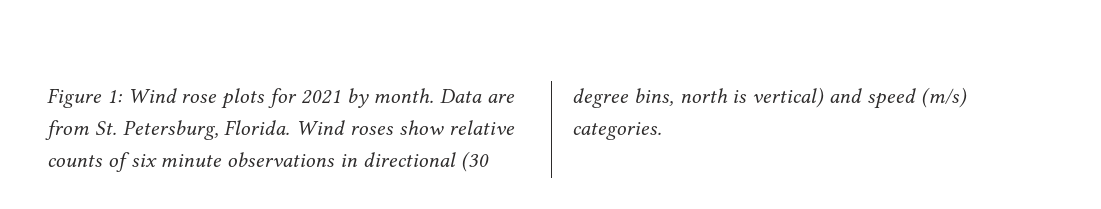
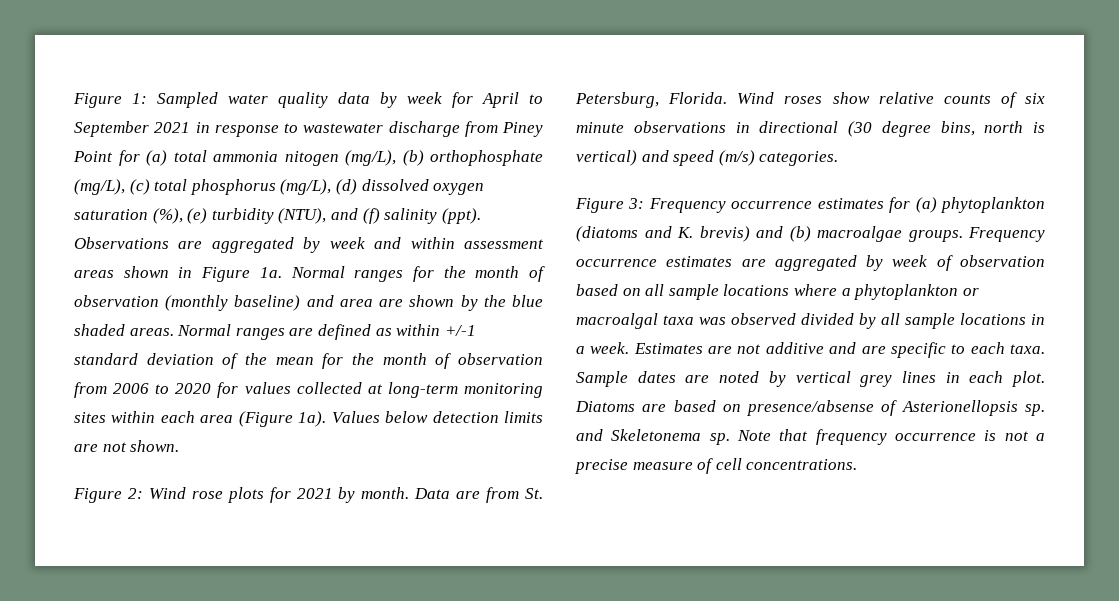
- Figure 1: Wind rose plots for 2021 by month.
+ Figure 1: Sampled water quality data by week for April to September 2021 in response to wastewater discharge from Piney Point for (a) total ammonia nitogen (mg/L), (b) orthophosphate (mg/L), (c) total phosphorus (mg/L), (d) dissolved oxygen saturation (%), (e) turbidity (NTU), and (f) salinity (ppt). Observations are aggregated by week and within assessment areas shown in Figure 1a. Normal ranges for the month of observation (monthly baseline) and area are shown by the blue shaded areas. Normal ranges are defined as within +/-1 standard deviation of the mean for the month of observation from 2006 to 2020 for values collected at long-term monitoring sites within each area (Figure 1a). Values below detection limits are not shown.
+ Figure 2: Wind rose plots for 2021 by month.
+ Figure 3: Frequency occurrence estimates for (a) phytoplankton (diatoms and K. brevis) and (b) macroalgae groups. Frequency occurrence estimates are aggregated by week of observation based on all sample locations where a phytoplankton or macroalgal taxa was observed divided by all sample locations in a week. Estimates are not additive and are specific to each taxa. Sample dates are noted by vertical grey lines in each plot. Diatoms are based on presence/absense of Asterionellopsis sp. and Skeletonema sp. Note that frequency occurrence is not a precise measure of cell concentrations.

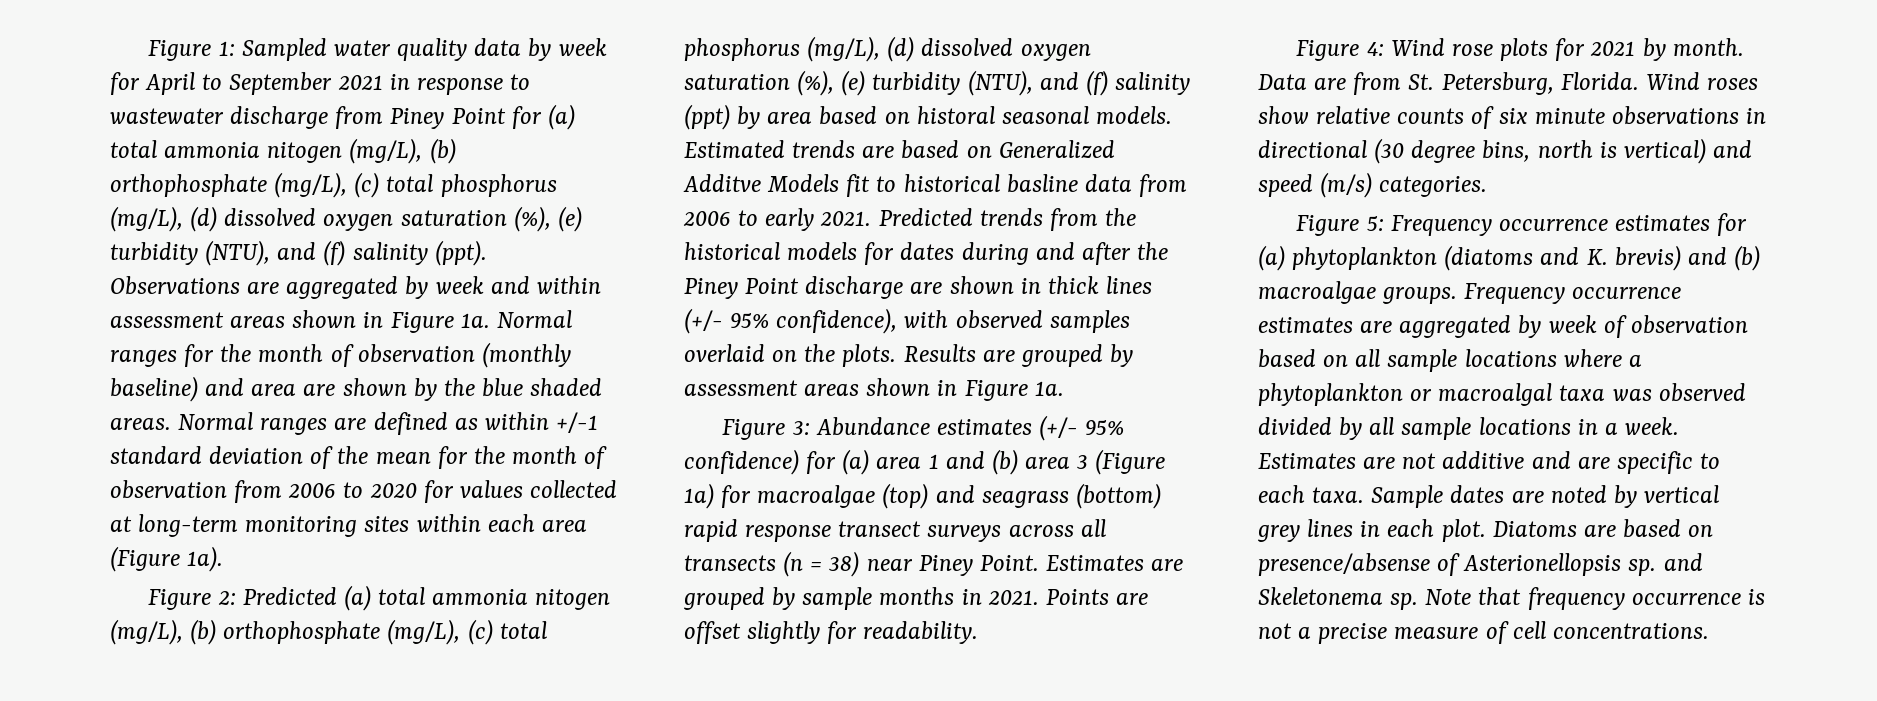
- Normal ranges are defined as within +/-1 standard deviation of the mean for the month of observation from 2006 to 2020 for values collected at long-term monitoring sites within each area (Figure 1a). Values below detection limits are not shown.
- Figure 2: Wind rose plots for 2021 by month.
+ Normal ranges are defined as within +/-1 standard deviation of the mean for the month of observation from 2006 to 2020 for values collected at long-term monitoring sites within each area (Figure 1a).
+ Figure 2: Predicted (a) total ammonia nitogen (mg/L), (b) orthophosphate (mg/L), (c) total phosphorus (mg/L), (d) dissolved oxygen saturation (%), (e) turbidity (NTU), and (f) salinity (ppt) by area based on historal seasonal models. Estimated trends are based on Generalized Additve Models fit to historical basline data from 2006 to early 2021. Predicted trends from the historical models for dates during and after the Piney Point discharge are shown in thick lines (+/- 95% confidence), with observed samples overlaid on the plots. Results are grouped by assessment areas shown in Figure 1a.
+ Figure 3: Abundance estimates (+/- 95% confidence) for (a) area 1 and (b) area 3 (Figure 1a) for macroalgae (top) and seagrass (bottom) rapid response transect surveys across all transects (n = 38) near Piney Point. Estimates are grouped by sample months in 2021. Points are offset slightly for readability.
+ Figure 4: Wind rose plots for 2021 by month.
- Figure 3: Frequency occurrence estimates for (a) phytoplankton (diatoms and K. brevis) and (b) macroalgae groups.
+ Figure 5: Frequency occurrence estimates for (a) phytoplankton (diatoms and K. brevis) and (b) macroalgae groups.

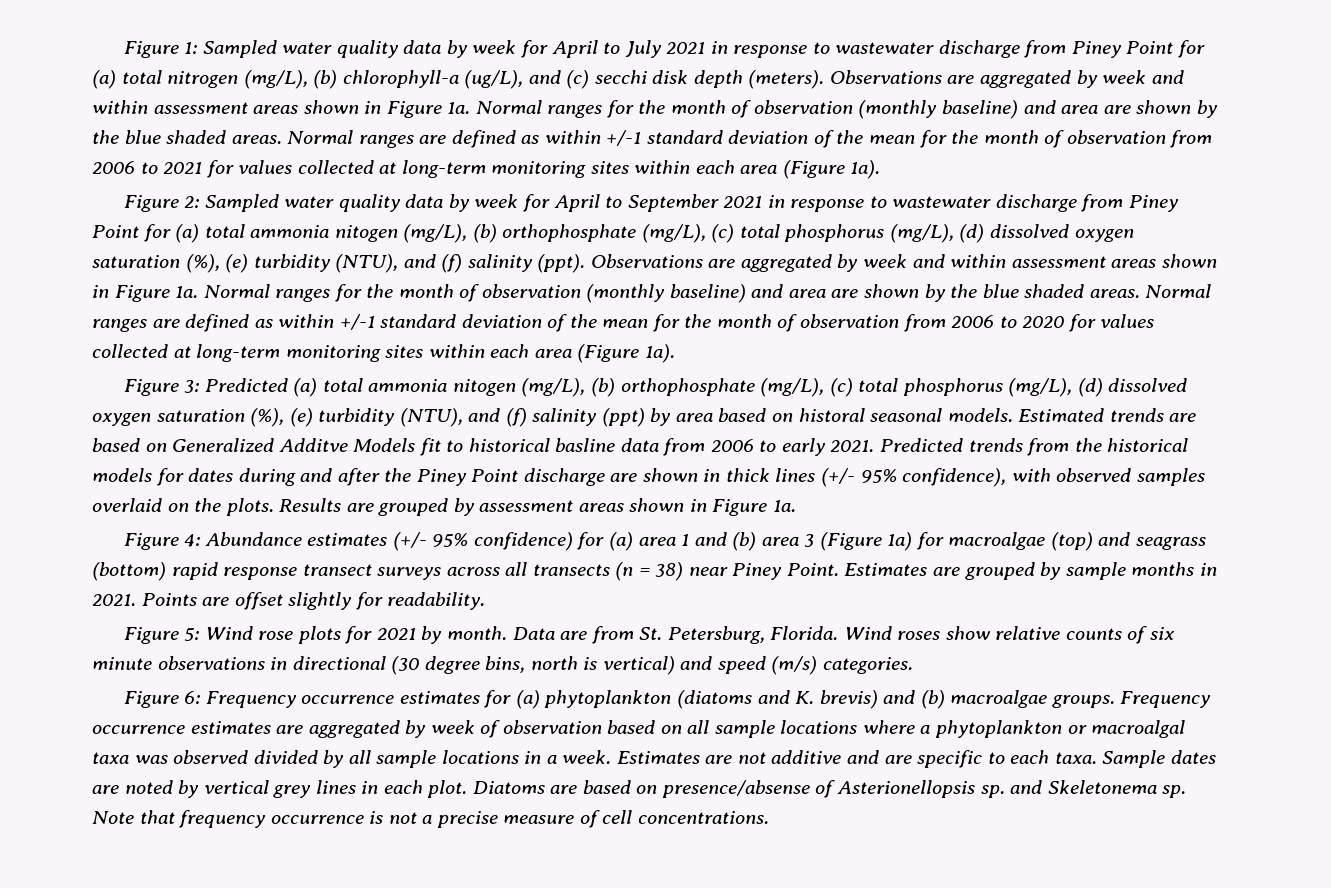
- Figure 1: Sampled water quality data by week for April to September 2021 in response to wastewater discharge from Piney Point for (a) total ammonia nitogen (mg/L), (b) orthophosphate (mg/L), (c) total phosphorus (mg/L), (d) dissolved oxygen saturation (%), (e) turbidity (NTU), and (f) salinity (ppt).
+ Figure 1: Sampled water quality data by week for April to July 2021 in response to wastewater discharge from Piney Point for (a) total nitrogen (mg/L), (b) chlorophyll-a (ug/L), and (c) secchi disk depth (meters). Observations are aggregated by week and within assessment areas shown in Figure 1a. Normal ranges for the month of observation (monthly baseline) and area are shown by the blue shaded areas. Normal ranges are defined as within +/-1 standard deviation of the mean for the month of observation from 2006 to 2021 for values collected at long-term monitoring sites within each area (Figure 1a).
+ Figure 2: Sampled water quality data by week for April to September 2021 in response to wastewater discharge from Piney Point for (a) total ammonia nitogen (mg/L), (b) orthophosphate (mg/L), (c) total phosphorus (mg/L), (d) dissolved oxygen saturation (%), (e) turbidity (NTU), and (f) salinity (ppt).
- Figure 2: Predicted (a) total ammonia nitogen (mg/L), (b) orthophosphate (mg/L), (c) total phosphorus (mg/L), (d) dissolved oxygen saturation (%), (e) turbidity (NTU), and (f) salinity (ppt) by area based on historal seasonal models.
+ Figure 3: Predicted (a) total ammonia nitogen (mg/L), (b) orthophosphate (mg/L), (c) total phosphorus (mg/L), (d) dissolved oxygen saturation (%), (e) turbidity (NTU), and (f) salinity (ppt) by area based on historal seasonal models.
- Figure 3: Abundance estimates (+/- 95% confidence) for (a) area 1 and (b) area 3 (Figure 1a) for macroalgae (top) and seagrass (bottom) rapid response transect surveys across all transects (n = 38) near Piney Point.
+ Figure 4: Abundance estimates (+/- 95% confidence) for (a) area 1 and (b) area 3 (Figure 1a) for macroalgae (top) and seagrass (bottom) rapid response transect surveys across all transects (n = 38) near Piney Point.
- Figure 4: Wind rose plots for 2021 by month.
+ Figure 5: Wind rose plots for 2021 by month.
- Figure 5: Frequency occurrence estimates for (a) phytoplankton (diatoms and K. brevis) and (b) macroalgae groups.
+ Figure 6: Frequency occurrence estimates for (a) phytoplankton (diatoms and K. brevis) and (b) macroalgae groups.

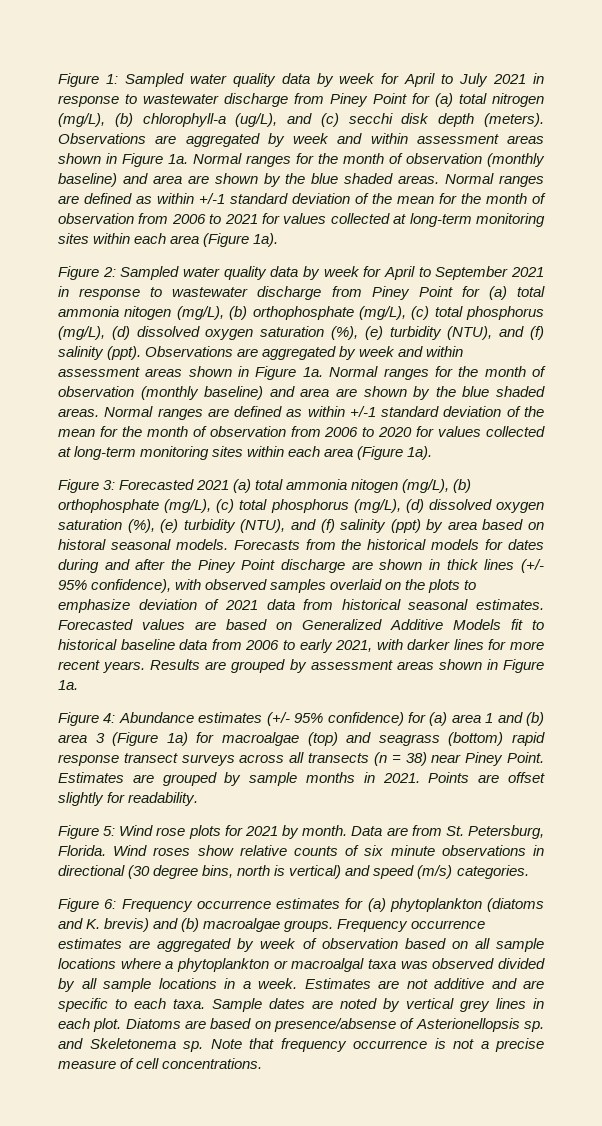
- Figure 3: Predicted (a) total ammonia nitogen (mg/L), (b) orthophosphate (mg/L), (c) total phosphorus (mg/L), (d) dissolved oxygen saturation (%), (e) turbidity (NTU), and (f) salinity (ppt) by area based on historal seasonal models.
+ Figure 3: Forecasted 2021 (a) total ammonia nitogen (mg/L), (b) orthophosphate (mg/L), (c) total phosphorus (mg/L), (d) dissolved oxygen saturation (%), (e) turbidity (NTU), and (f) salinity (ppt) by area based on historal seasonal models.
- Estimated trends are based on Generalized Additve Models fit to historical basline data from 2006 to early 2021. Predicted trends from the historical models for dates during and after the Piney Point discharge are shown in thick lines (+/- 95% confidence), with observed samples overlaid on the plots.
+ Forecasts from the historical models for dates during and after the Piney Point discharge are shown in thick lines (+/- 95% confidence), with observed samples overlaid on the plots to emphasize deviation of 2021 data from historical seasonal estimates. Forecasted values are based on Generalized Additive Models fit to historical baseline data from 2006 to early 2021, with darker lines for more recent years.

